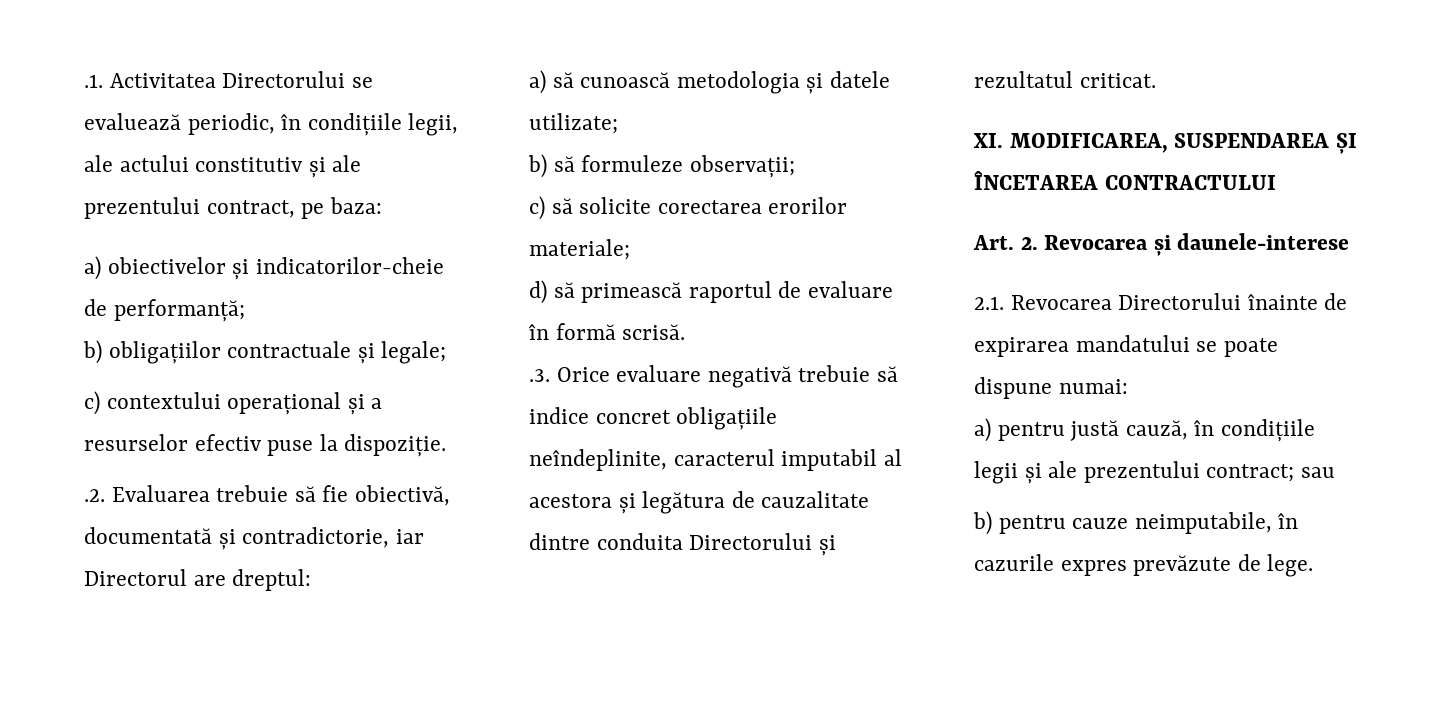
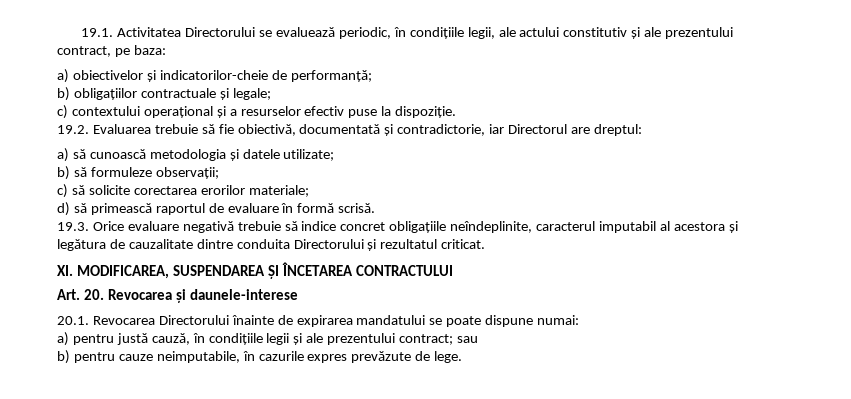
- .1. Activitatea Directorului se evaluează periodic, în condițiile legii, ale actului constitutiv și ale prezentului contract, pe baza:
+ 19.1. Activitatea Directorului se evaluează periodic, în condițiile legii, ale actului constitutiv și ale prezentului contract, pe baza:
- .2. Evaluarea trebuie să fie obiectivă, documentată și contradictorie, iar Directorul are dreptul:
+ 19.2. Evaluarea trebuie să fie obiectivă, documentată și contradictorie, iar Directorul are dreptul:
- .3. Orice evaluare negativă trebuie să indice concret obligațiile neîndeplinite, caracterul imputabil al acestora și legătura de cauzalitate dintre conduita Directorului și rezultatul criticat.
+ 19.3. Orice evaluare negativă trebuie să indice concret obligațiile neîndeplinite, caracterul imputabil al acestora și legătura de cauzalitate dintre conduita Directorului și rezultatul criticat.
- Art. 2. Revocarea și daunele-interese
+ Art. 20. Revocarea și daunele-interese
- 2.1. Revocarea Directorului înainte de expirarea mandatului se poate dispune numai:
+ 20.1. Revocarea Directorului înainte de expirarea mandatului se poate dispune numai:

